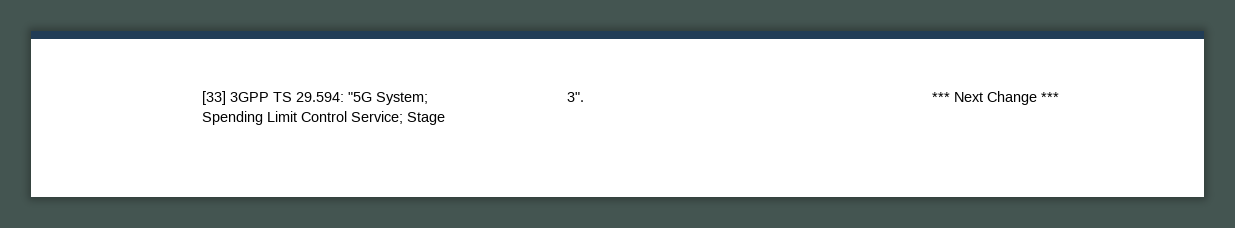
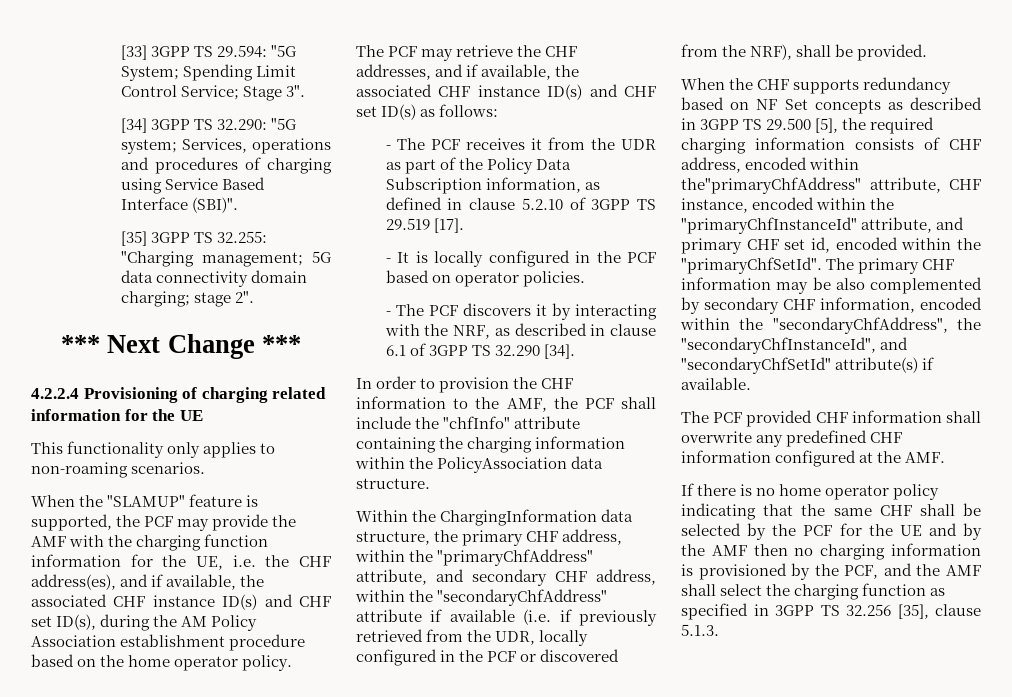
+ [34] 3GPP TS 32.290: "5G system; Services, operations and procedures of charging using Service Based Interface (SBI)".
+ [35] 3GPP TS 32.255: "Charging management; 5G data connectivity domain charging; stage 2".
  *** Next Change ***
+ 4.2.2.4 Provisioning of charging related information for the UE
+ This functionality only applies to non-roaming scenarios.
+ When the "SLAMUP" feature is supported, the PCF may provide the AMF with the charging function information for the UE, i.e. the CHF address(es), and if available, the associated CHF instance ID(s) and CHF set ID(s), during the AM Policy Association establishment procedure based on the home operator policy.
+ The PCF may retrieve the CHF addresses, and if available, the associated CHF instance ID(s) and CHF set ID(s) as follows:
+ - The PCF receives it from the UDR as part of the Policy Data Subscription information, as defined in clause 5.2.10 of 3GPP TS 29.519 [17].
+ - It is locally configured in the PCF based on operator policies.
+ - The PCF discovers it by interacting with the NRF, as described in clause 6.1 of 3GPP TS 32.290 [34].
+ In order to provision the CHF information to the AMF, the PCF shall include the "chfInfo" attribute containing the charging information within the PolicyAssociation data structure.
+ Within the ChargingInformation data structure, the primary CHF address, within the "primaryChfAddress" attribute, and secondary CHF address, within the "secondaryChfAddress" attribute if available (i.e. if previously retrieved from the UDR, locally configured in the PCF or discovered from the NRF), shall be provided.
+ When the CHF supports redundancy based on NF Set concepts as described in 3GPP TS 29.500 [5], the required charging information consists of CHF address, encoded within the"primaryChfAddress" attribute, CHF instance, encoded within the "primaryChfInstanceId" attribute, and primary CHF set id, encoded within the "primaryChfSetId". The primary CHF information may be also complemented by secondary CHF information, encoded within the "secondaryChfAddress", the "secondaryChfInstanceId", and "secondaryChfSetId" attribute(s) if available.
+ The PCF provided CHF information shall overwrite any predefined CHF information configured at the AMF.
+ If there is no home operator policy indicating that the same CHF shall be selected by the PCF for the UE and by the AMF then no charging information is provisioned by the PCF, and the AMF shall select the charging function as specified in 3GPP TS 32.256 [35], clause 5.1.3.

